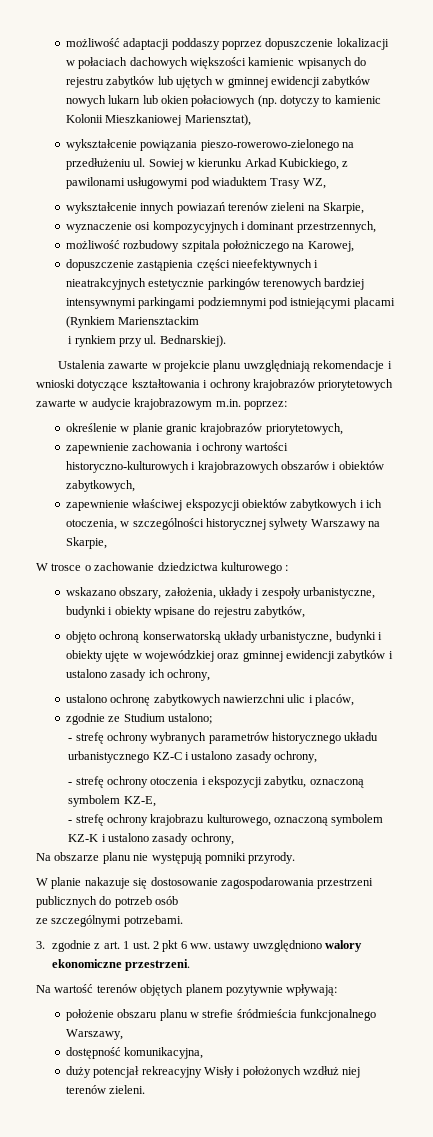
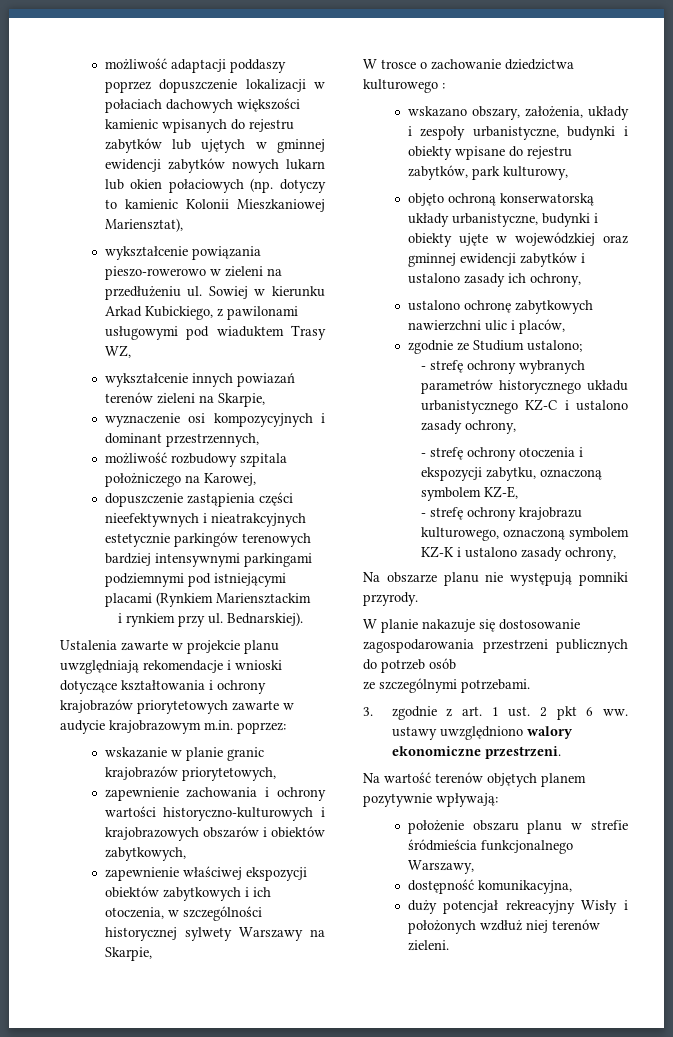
- wykształcenie powiązania pieszo-rowerowo-zielonego na przedłużeniu ul.
+ wykształcenie powiązania pieszo-rowerowo w zieleni na przedłużeniu ul.
- określenie w planie granic krajobrazów priorytetowych,
+ wskazanie w planie granic krajobrazów priorytetowych,
- wskazano obszary, założenia, układy i zespoły urbanistyczne, budynki i obiekty wpisane do rejestru zabytków,
+ wskazano obszary, założenia, układy i zespoły urbanistyczne, budynki i obiekty wpisane do rejestru zabytków, park kulturowy,

